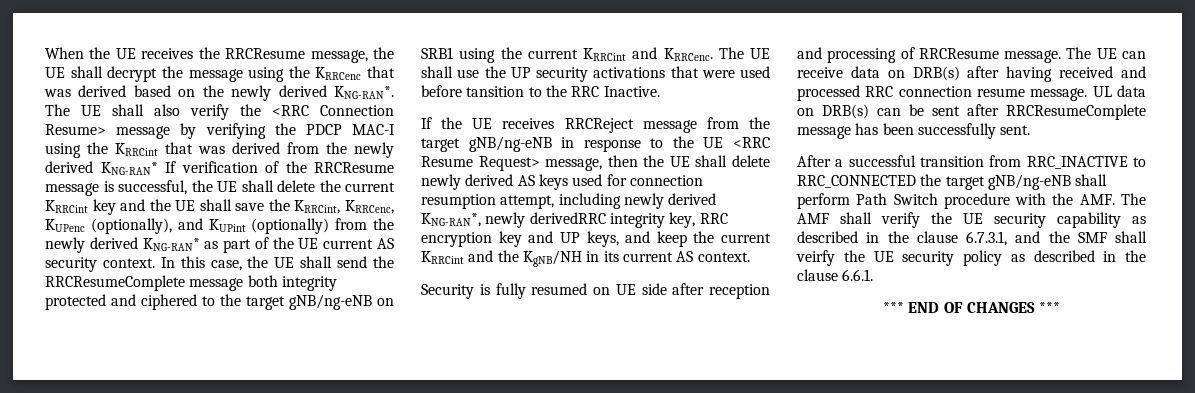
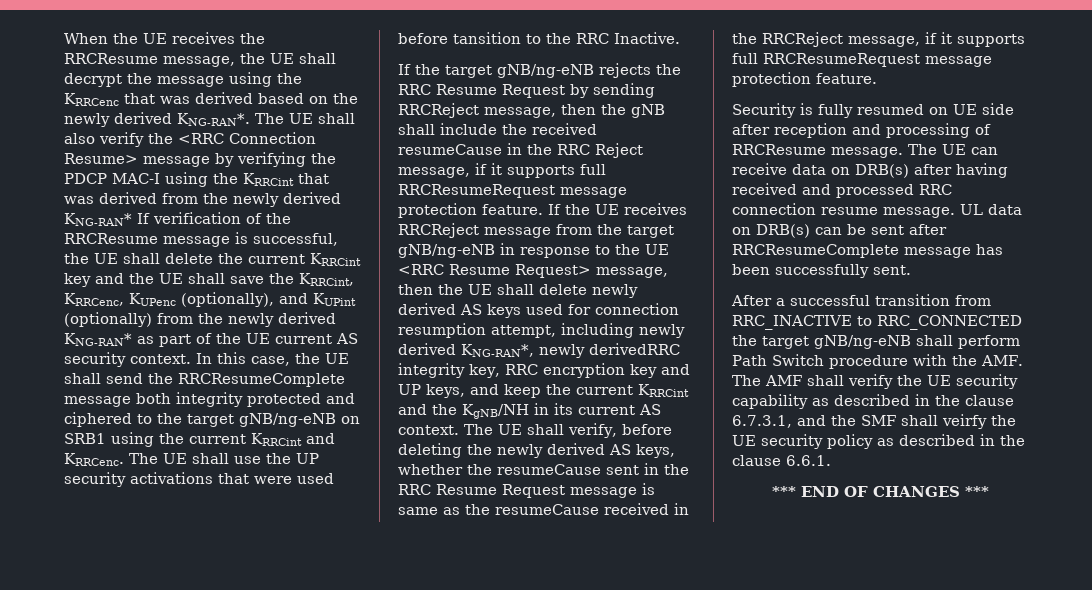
- If the UE receives RRCReject message from the target gNB/ng-eNB in response to the UE <RRC Resume Request> message, then the UE shall delete newly derived AS keys used for connection resumption attempt, including newly derived KNG-RAN*, newly derivedRRC integrity key, RRC encryption key and UP keys, and keep the current KRRCint and the KgNB/NH in its current AS context.
+ If the target gNB/ng-eNB rejects the RRC Resume Request by sending RRCReject message, then the gNB shall include the received resumeCause in the RRC Reject message, if it supports full RRCResumeRequest message protection feature. If the UE receives RRCReject message from the target gNB/ng-eNB in response to the UE <RRC Resume Request> message, then the UE shall delete newly derived AS keys used for connection resumption attempt, including newly derived KNG-RAN*, newly derivedRRC integrity key, RRC encryption key and UP keys, and keep the current KRRCint and the KgNB/NH in its current AS context. The UE shall verify, before deleting the newly derived AS keys, whether the resumeCause sent in the RRC Resume Request message is same as the resumeCause received in the RRCReject message, if it supports full RRCResumeRequest message protection feature.

